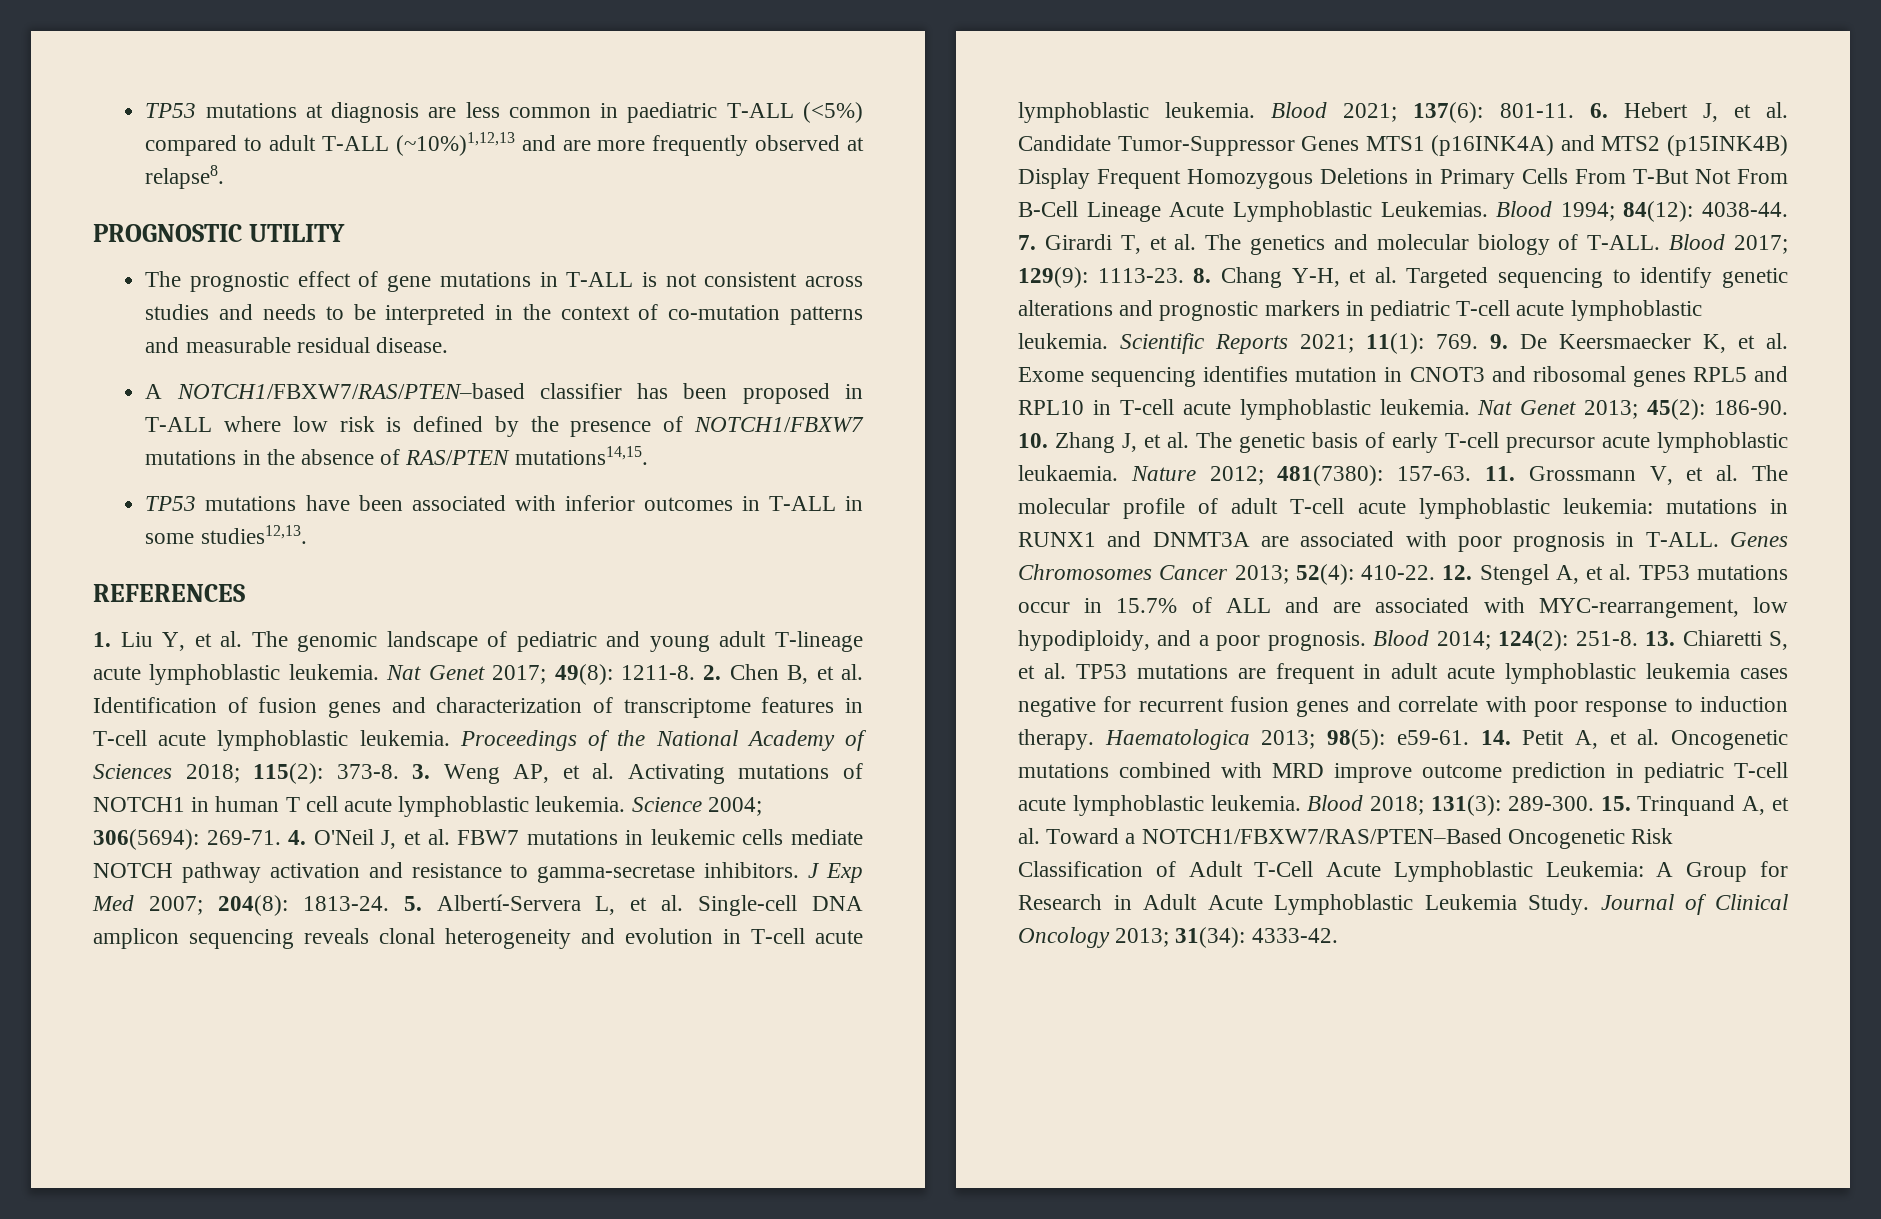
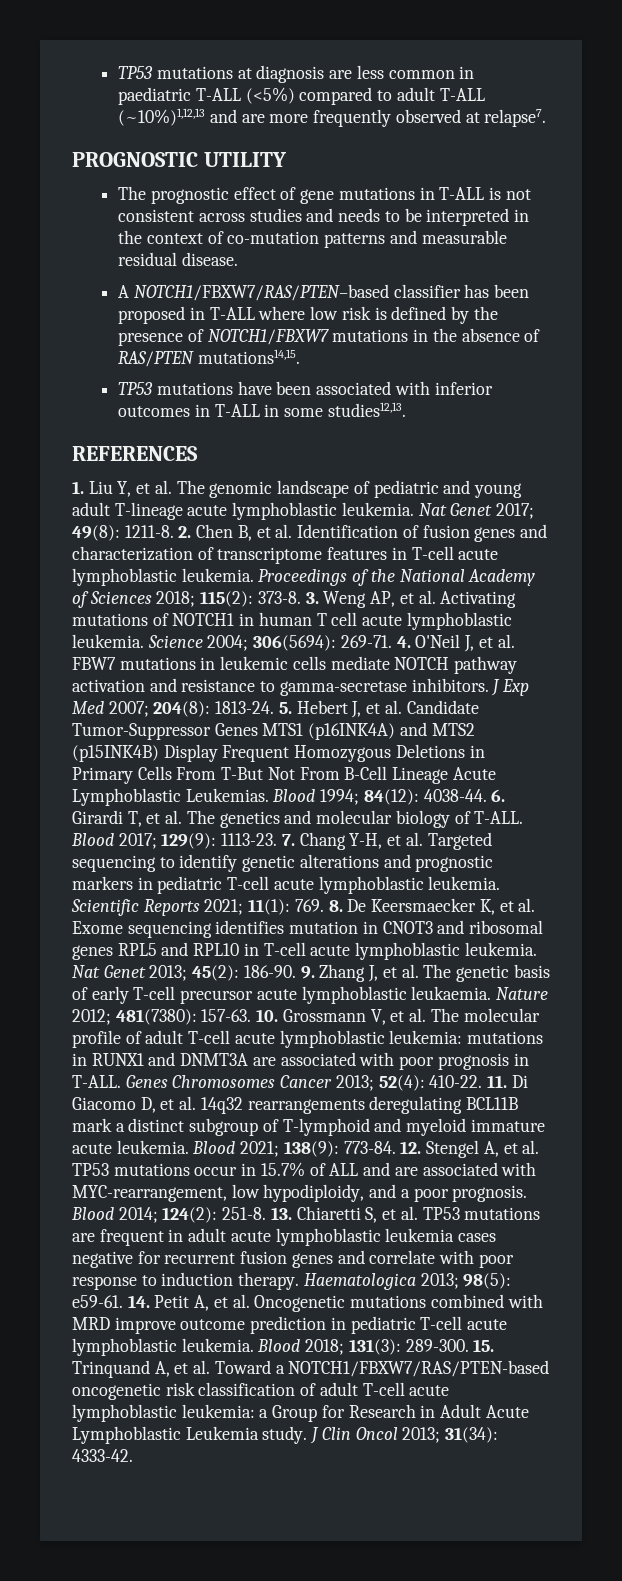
- TP53 mutations at diagnosis are less common in paediatric T-ALL (<5%) compared to adult T-ALL (~10%)1,12,13 and are more frequently observed at relapse8.
+ TP53 mutations at diagnosis are less common in paediatric T-ALL (<5%) compared to adult T-ALL (~10%)1,12,13 and are more frequently observed at relapse7.
- 5. Albertí-Servera L, et al. Single-cell DNA amplicon sequencing reveals clonal heterogeneity and evolution in T-cell acute lymphoblastic leukemia. Blood 2021; 137(6): 801-11. 6. Hebert J, et al. Candidate Tumor-Suppressor Genes MTS1 (p16INK4A) and MTS2 (p15INK4B) Display Frequent Homozygous Deletions in Primary Cells From T-But Not From B-Cell Lineage Acute Lymphoblastic Leukemias.
+ 5. Hebert J, et al. Candidate Tumor-Suppressor Genes MTS1 (p16INK4A) and MTS2 (p15INK4B) Display Frequent Homozygous Deletions in Primary Cells From T-But Not From B-Cell Lineage Acute Lymphoblastic Leukemias.
- 7. Girardi T, et al. The genetics and molecular biology of T-ALL.
+ 6. Girardi T, et al. The genetics and molecular biology of T-ALL.
- 8. Chang Y-H, et al. Targeted sequencing to identify genetic alterations and prognostic markers in pediatric T-cell acute lymphoblastic leukemia.
+ 7. Chang Y-H, et al. Targeted sequencing to identify genetic alterations and prognostic markers in pediatric T-cell acute lymphoblastic leukemia.
- Scientific Reports 2021; 11(1): 769. 9. De Keersmaecker K, et al. Exome sequencing identifies mutation in CNOT3 and ribosomal genes RPL5 and RPL10 in T-cell acute lymphoblastic leukemia.
+ Scientific Reports 2021; 11(1): 769. 8. De Keersmaecker K, et al. Exome sequencing identifies mutation in CNOT3 and ribosomal genes RPL5 and RPL10 in T-cell acute lymphoblastic leukemia.
- 10. Zhang J, et al. The genetic basis of early T-cell precursor acute lymphoblastic leukaemia.
+ 9. Zhang J, et al. The genetic basis of early T-cell precursor acute lymphoblastic leukaemia.
- 11. Grossmann V, et al. The molecular profile of adult T-cell acute lymphoblastic leukemia: mutations in RUNX1 and DNMT3A are associated with poor prognosis in T-ALL.
+ 10. Grossmann V, et al. The molecular profile of adult T-cell acute lymphoblastic leukemia: mutations in RUNX1 and DNMT3A are associated with poor prognosis in T-ALL.
+ 11. Di Giacomo D, et al. 14q32 rearrangements deregulating BCL11B mark a distinct subgroup of T-lymphoid and myeloid immature acute leukemia. Blood 2021; 138(9): 773-84.
- 15. Trinquand A, et al. Toward a NOTCH1/FBXW7/RAS/PTEN–Based Oncogenetic Risk Classification of Adult T-Cell Acute Lymphoblastic Leukemia: A Group for Research in Adult Acute Lymphoblastic Leukemia Study. Journal of Clinical Oncology 2013; 31(34): 4333-42.
+ 15. Trinquand A, et al. Toward a NOTCH1/FBXW7/RAS/PTEN-based oncogenetic risk classification of adult T-cell acute lymphoblastic leukemia: a Group for Research in Adult Acute Lymphoblastic Leukemia study. J Clin Oncol 2013; 31(34): 4333-42.

